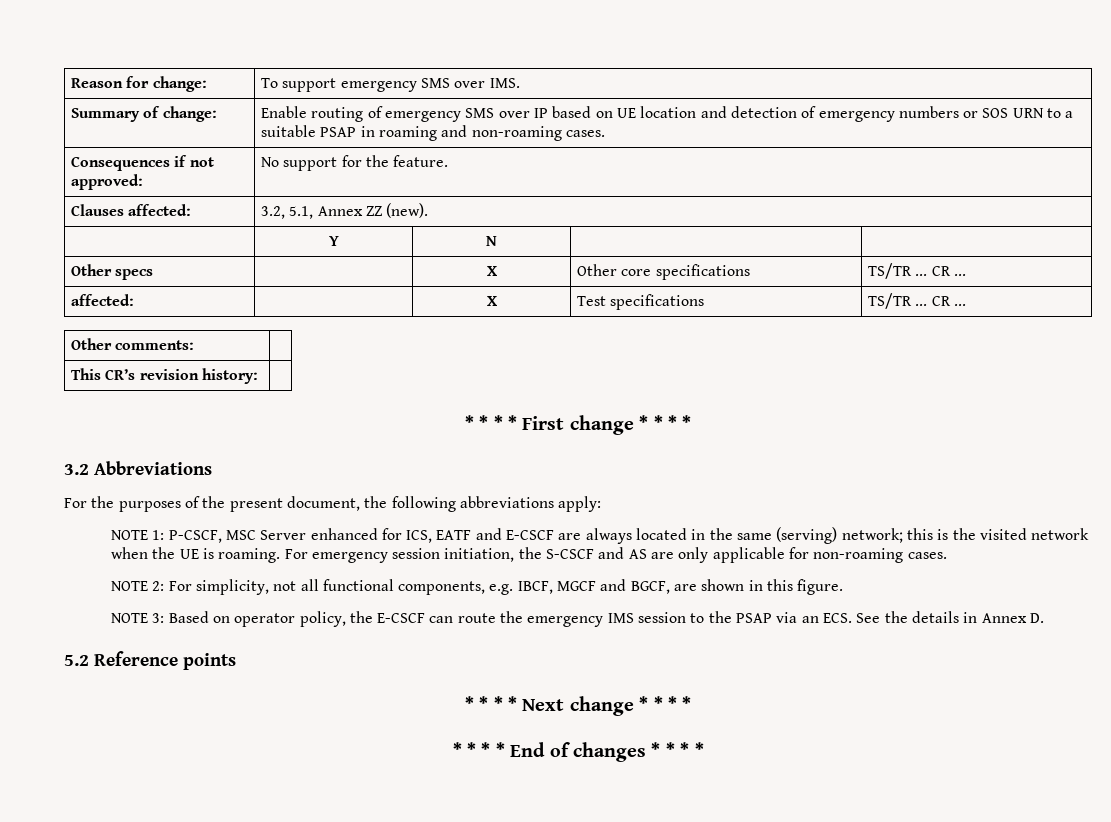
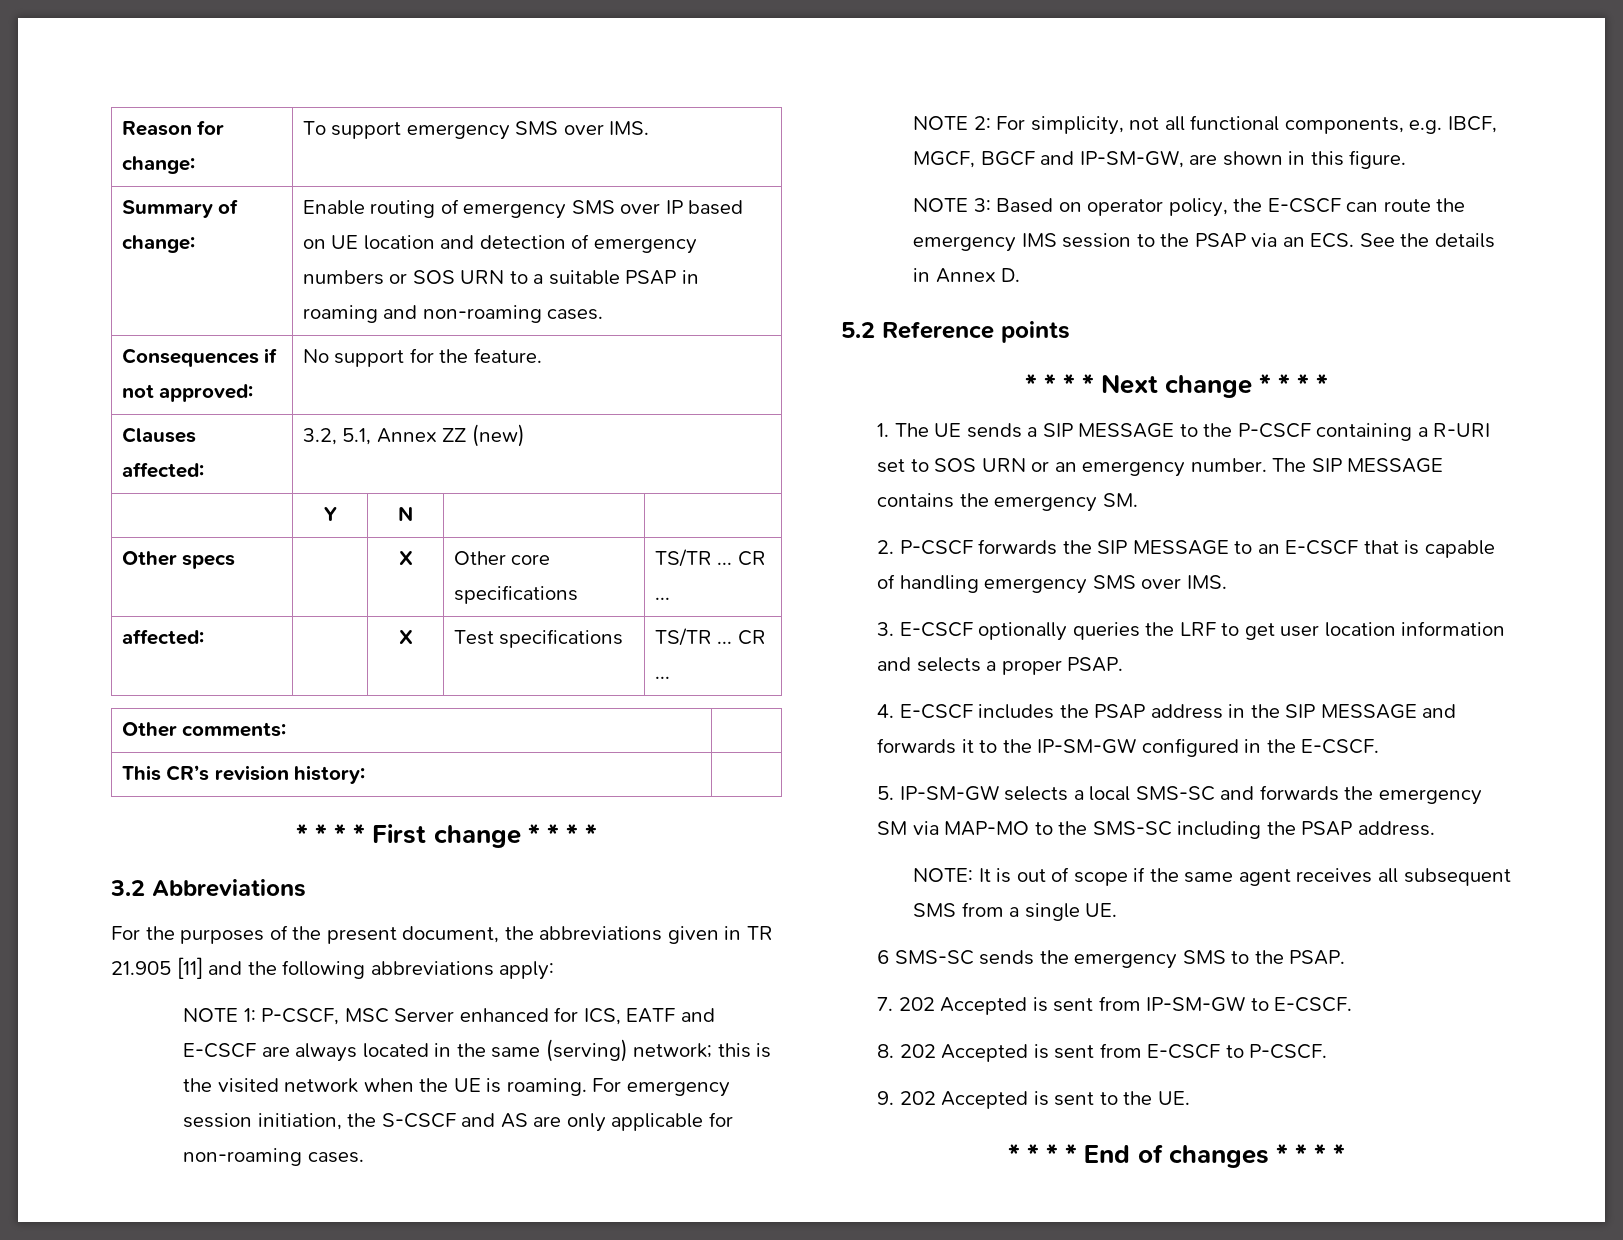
- Clauses affected: | 3.2, 5.1, Annex ZZ (new).
+ Clauses affected: | 3.2, 5.1, Annex ZZ (new)
- For the purposes of the present document, the following abbreviations apply:
+ For the purposes of the present document, the abbreviations given in TR 21.905 [11] and the following abbreviations apply:
- NOTE 2: For simplicity, not all functional components, e.g. IBCF, MGCF and BGCF, are shown in this figure.
+ NOTE 2: For simplicity, not all functional components, e.g. IBCF, MGCF, BGCF and IP-SM-GW, are shown in this figure.
+ 1. The UE sends a SIP MESSAGE to the P-CSCF containing a R-URI set to SOS URN or an emergency number. The SIP MESSAGE contains the emergency SM.
+ 2. P-CSCF forwards the SIP MESSAGE to an E-CSCF that is capable of handling emergency SMS over IMS.
+ 3. E-CSCF optionally queries the LRF to get user location information and selects a proper PSAP.
+ 4. E-CSCF includes the PSAP address in the SIP MESSAGE and forwards it to the IP-SM-GW configured in the E-CSCF.
+ 5. IP-SM-GW selects a local SMS-SC and forwards the emergency SM via MAP-MO to the SMS-SC including the PSAP address.
+ NOTE: It is out of scope if the same agent receives all subsequent SMS from a single UE.
+ 6 SMS-SC sends the emergency SMS to the PSAP.
+ 7. 202 Accepted is sent from IP-SM-GW to E-CSCF.
+ 8. 202 Accepted is sent from E-CSCF to P-CSCF.
+ 9. 202 Accepted is sent to the UE.

